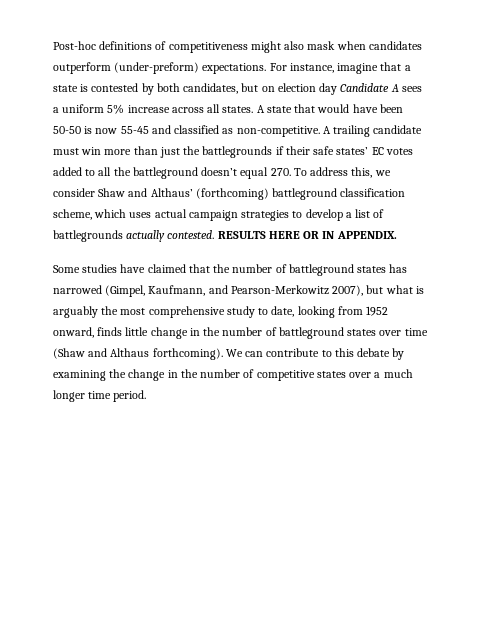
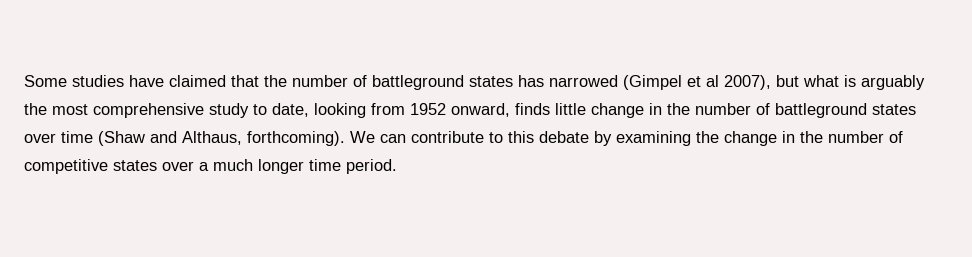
- Post-hoc definitions of competitiveness might also mask when candidates outperform (under-preform) expectations. For instance, imagine that a state is contested by both candidates, but on election day Candidate A sees a uniform 5% increase across all states. A state that would have been 50-50 is now 55-45 and classified as non-competitive. A trailing candidate must win more than just the battlegrounds if their safe states’ EC votes added to all the battleground doesn’t equal 270. To address this, we consider Shaw and Althaus’ (forthcoming) battleground classification scheme, which uses actual campaign strategies to develop a list of battlegrounds actually contested. RESULTS HERE OR IN APPENDIX.
- Some studies have claimed that the number of battleground states has narrowed (Gimpel, Kaufmann, and Pearson-Merkowitz 2007), but what is arguably the most comprehensive study to date, looking from 1952 onward, finds little change in the number of battleground states over time (Shaw and Althaus forthcoming).
+ Some studies have claimed that the number of battleground states has narrowed (Gimpel et al 2007), but what is arguably the most comprehensive study to date, looking from 1952 onward, finds little change in the number of battleground states over time (Shaw and Althaus, forthcoming).

